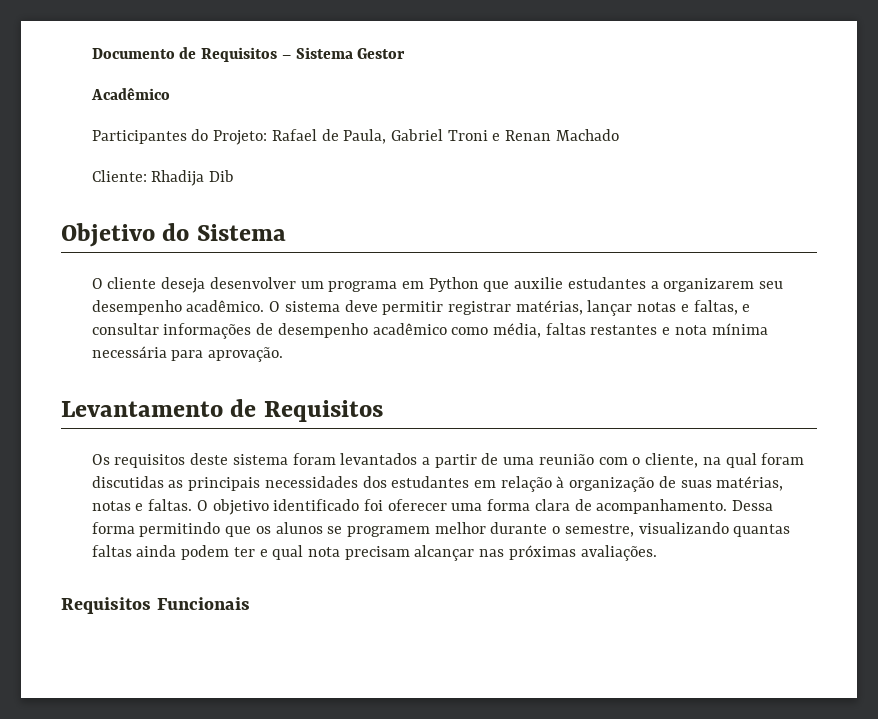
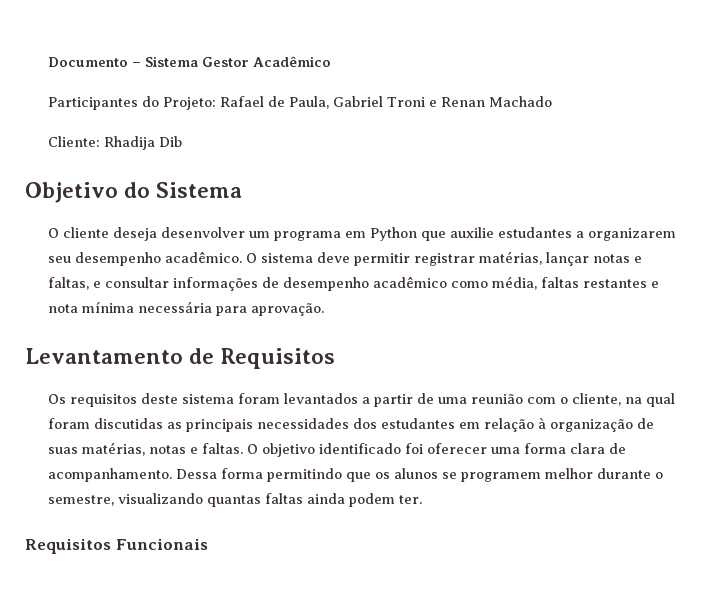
- Documento de Requisitos – Sistema Gestor
- Acadêmico
+ Documento – Sistema Gestor Acadêmico
- Dessa forma permitindo que os alunos se programem melhor durante o semestre, visualizando quantas faltas ainda podem ter e qual nota precisam alcançar nas próximas avaliações.
+ Dessa forma permitindo que os alunos se programem melhor durante o semestre, visualizando quantas faltas ainda podem ter.

